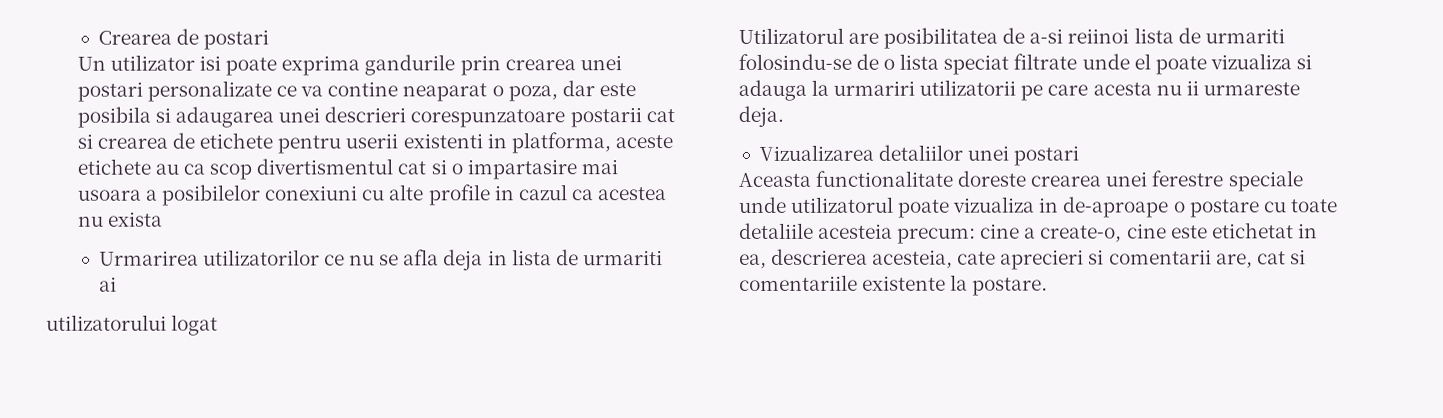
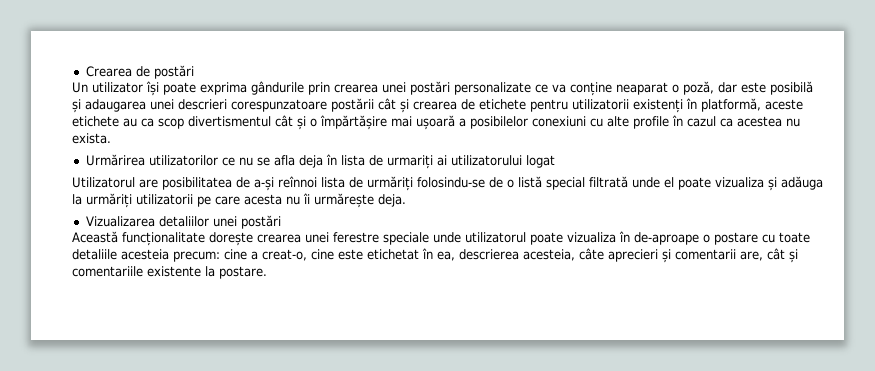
- Crearea de postari
+ Crearea de postări
- Un utilizator isi poate exprima gandurile prin crearea unei postari personalizate ce va contine neaparat o poza, dar este posibila si adaugarea unei descrieri corespunzatoare postarii cat si crearea de etichete pentru userii existenti in platforma, aceste etichete au ca scop divertismentul cat si o impartasire mai usoara a posibilelor conexiuni cu alte profile in cazul ca acestea nu exista
- Urmarirea utilizatorilor ce nu se afla deja in lista de urmariti ai
- utilizatorului logat
+ Un utilizator își poate exprima gândurile prin crearea unei postări personalizate ce va conține neaparat o poză, dar este posibilă și adaugarea unei descrieri corespunzatoare postării cât și crearea de etichete pentru utilizatorii existenți în platformă, aceste etichete au ca scop divertismentul cât și o împărtășire mai ușoară a posibilelor conexiuni cu alte profile în cazul ca acestea nu exista.
+ Urmărirea utilizatorilor ce nu se afla deja în lista de urmariți ai utilizatorului logat
- Utilizatorul are posibilitatea de a-si reiinoi lista de urmariti folosindu-se de o lista speciat filtrate unde el poate vizualiza si adauga la urmariri utilizatorii pe care acesta nu ii urmareste deja.
+ Utilizatorul are posibilitatea de a-și reînnoi lista de urmăriți folosindu-se de o listă special filtrată unde el poate vizualiza și adăuga la urmăriți utilizatorii pe care acesta nu îi urmărește deja.
- Vizualizarea detaliilor unei postari
- Aceasta functionalitate doreste crearea unei ferestre speciale unde utilizatorul poate vizualiza in de-aproape o postare cu toate detaliile acesteia precum: cine a create-o, cine este etichetat in ea, descrierea acesteia, cate aprecieri si comentarii are, cat si comentariile existente la postare.
+ Vizualizarea detaliilor unei postări
+ Această funcționalitate dorește crearea unei ferestre speciale unde utilizatorul poate vizualiza în de-aproape o postare cu toate detaliile acesteia precum: cine a creat-o, cine este etichetat în ea, descrierea acesteia, câte aprecieri și comentarii are, cât și comentariile existente la postare.

